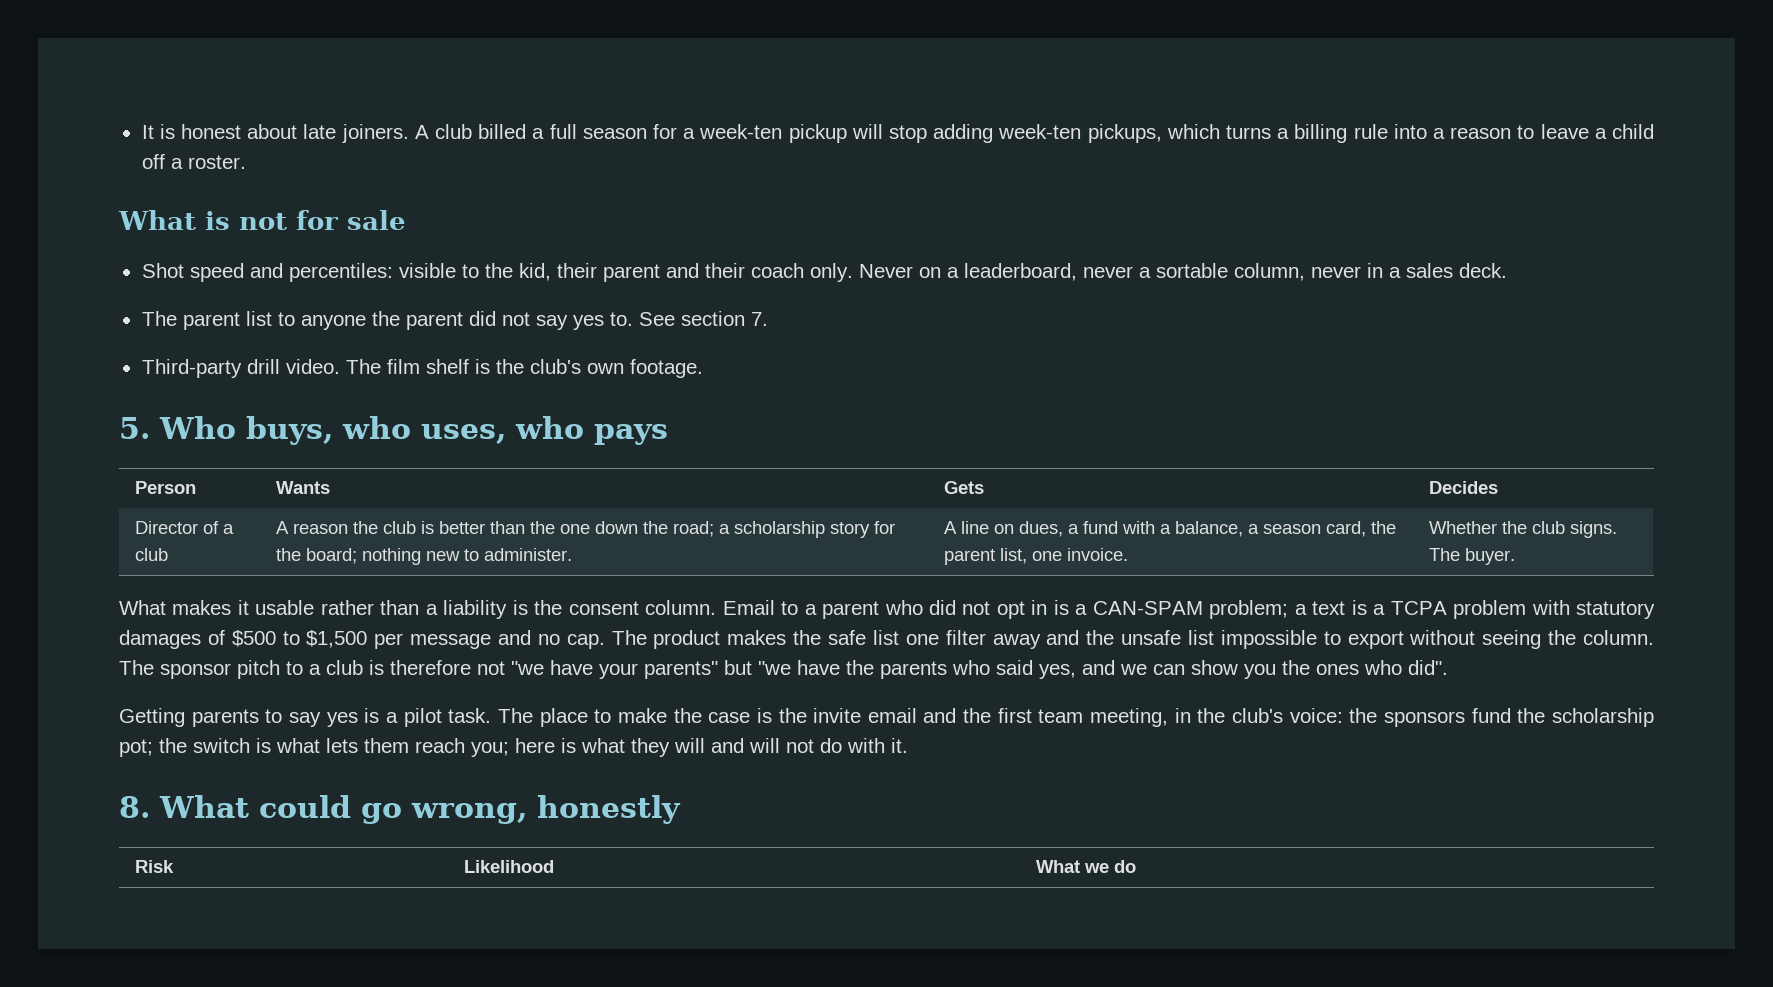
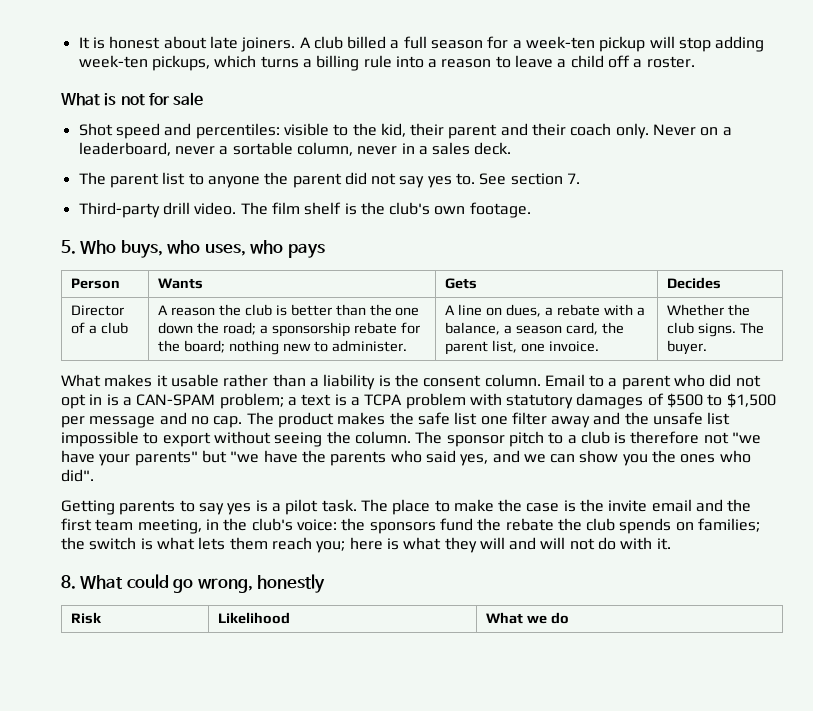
- A reason the club is better than the one down the road; a scholarship story for the board; nothing new to administer.
+ A reason the club is better than the one down the road; a sponsorship rebate for the board; nothing new to administer.
- A line on dues, a fund with a balance, a season card, the parent list, one invoice.
+ A line on dues, a rebate with a balance, a season card, the parent list, one invoice.
- The place to make the case is the invite email and the first team meeting, in the club's voice: the sponsors fund the scholarship pot; the switch is what lets them reach you; here is what they will and will not do with it.
+ The place to make the case is the invite email and the first team meeting, in the club's voice: the sponsors fund the rebate the club spends on families; the switch is what lets them reach you; here is what they will and will not do with it.

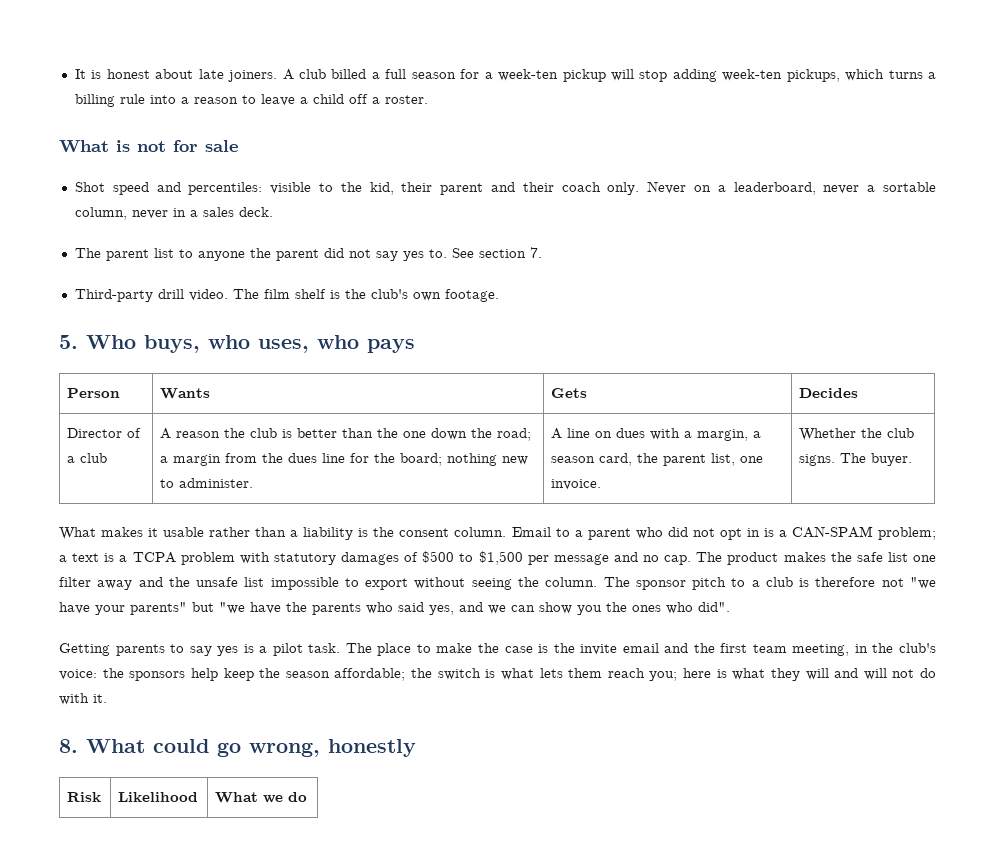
- A reason the club is better than the one down the road; a sponsorship rebate for the board; nothing new to administer.
+ A reason the club is better than the one down the road; a margin from the dues line for the board; nothing new to administer.
- A line on dues, a rebate with a balance, a season card, the parent list, one invoice.
+ A line on dues with a margin, a season card, the parent list, one invoice.
- The place to make the case is the invite email and the first team meeting, in the club's voice: the sponsors fund the rebate the club spends on families; the switch is what lets them reach you; here is what they will and will not do with it.
+ The place to make the case is the invite email and the first team meeting, in the club's voice: the sponsors help keep the season affordable; the switch is what lets them reach you; here is what they will and will not do with it.

